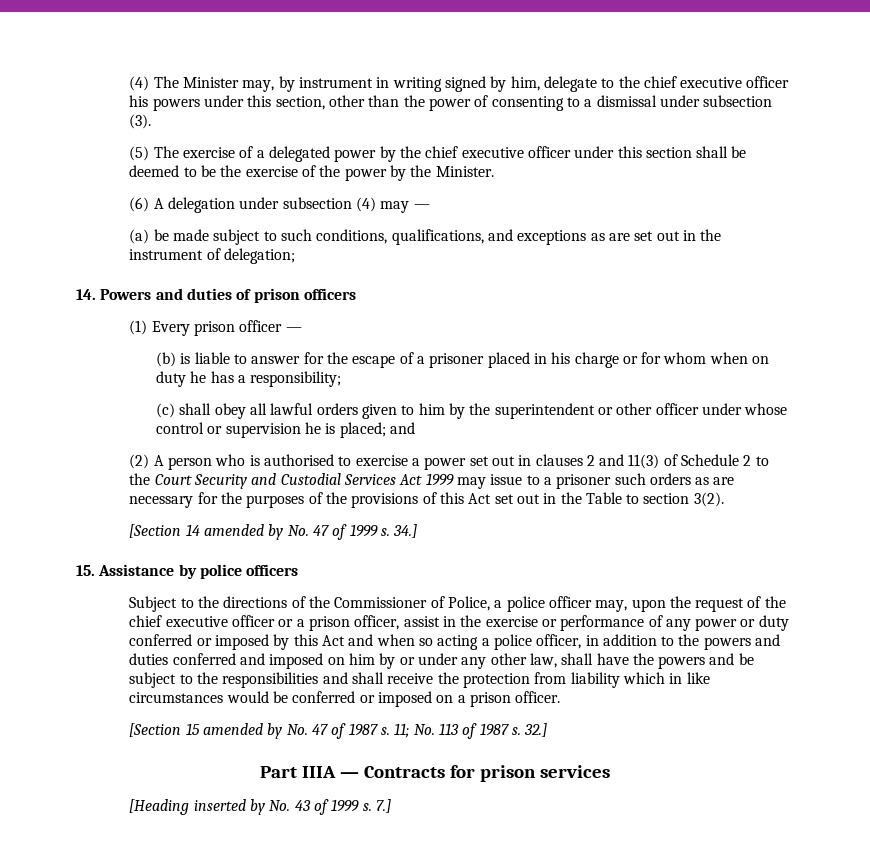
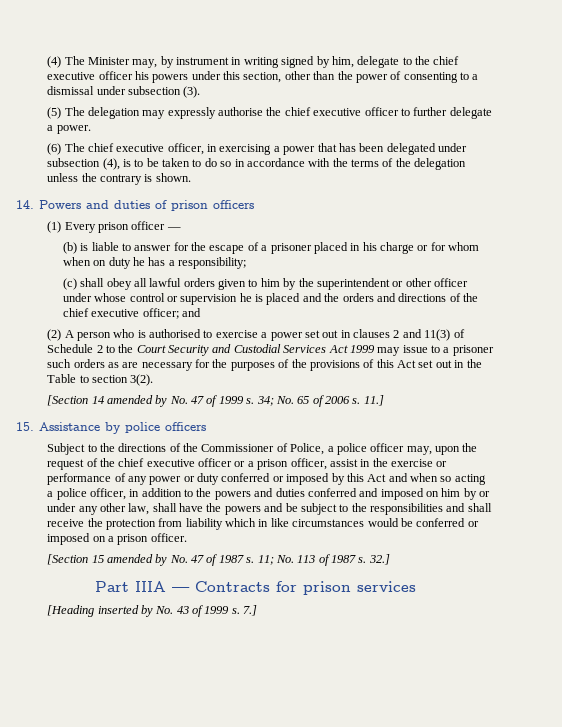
- (5) The exercise of a delegated power by the chief executive officer under this section shall be deemed to be the exercise of the power by the Minister.
- (6) A delegation under subsection (4) may —
- (a) be made subject to such conditions, qualifications, and exceptions as are set out in the instrument of delegation;
+ (5) The delegation may expressly authorise the chief executive officer to further delegate a power.
+ (6) The chief executive officer, in exercising a power that has been delegated under subsection (4), is to be taken to do so in accordance with the terms of the delegation unless the contrary is shown.
- (c) shall obey all lawful orders given to him by the superintendent or other officer under whose control or supervision he is placed; and
+ (c) shall obey all lawful orders given to him by the superintendent or other officer under whose control or supervision he is placed and the orders and directions of the chief executive officer; and
- 34.]
+ 34; No. 65 of 2006 s. 11.]

